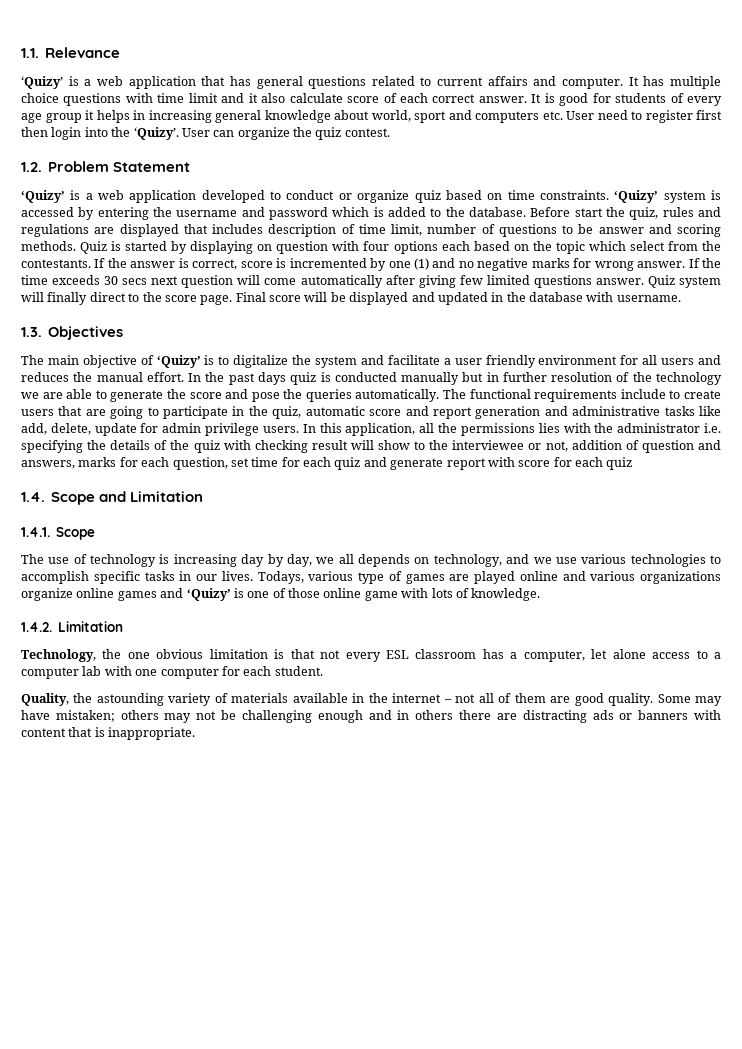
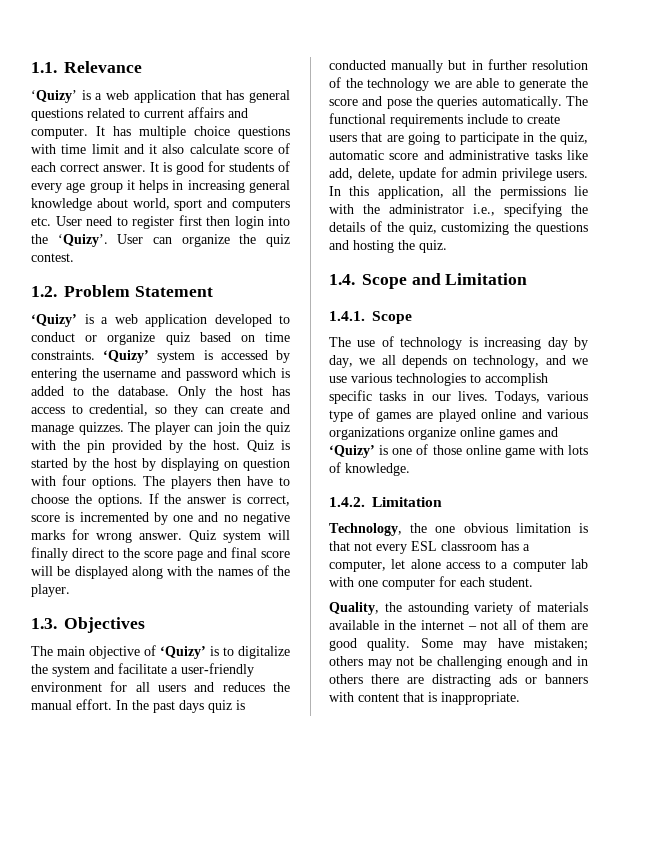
- Before start the quiz, rules and regulations are displayed that includes description of time limit, number of questions to be answer and scoring methods.
+ Only the host has access to credential, so they can create and manage quizzes. The player can join the quiz with the pin provided by the host.
- Quiz is started by displaying on question with four options each based on the topic which select from the contestants.
+ Quiz is started by the host by displaying on question with four options. The players then have to choose the options.
- If the answer is correct, score is incremented by one (1) and no negative marks for wrong answer.
+ If the answer is correct, score is incremented by one and no negative marks for wrong answer.
- If the time exceeds 30 secs next question will come automatically after giving few limited questions answer.
- Quiz system will finally direct to the score page. Final score will be displayed and updated in the database with username.
+ Quiz system will finally direct to the score page and final score will be displayed along with the names of the player.
- The main objective of ‘Quizy’ is to digitalize the system and facilitate a user friendly environment for all users and reduces the manual effort.
+ The main objective of ‘Quizy’ is to digitalize the system and facilitate a user-friendly environment for all users and reduces the manual effort.
- The functional requirements include to create users that are going to participate in the quiz, automatic score and report generation and administrative tasks like add, delete, update for admin privilege users.
+ The functional requirements include to create users that are going to participate in the quiz, automatic score and administrative tasks like add, delete, update for admin privilege users.
- In this application, all the permissions lies with the administrator i.e. specifying the details of the quiz with checking result will show to the interviewee or not, addition of question and answers, marks for each question, set time for each quiz and generate report with score for each quiz
+ In this application, all the permissions lie with the administrator i.e., specifying the details of the quiz, customizing the questions and hosting the quiz.

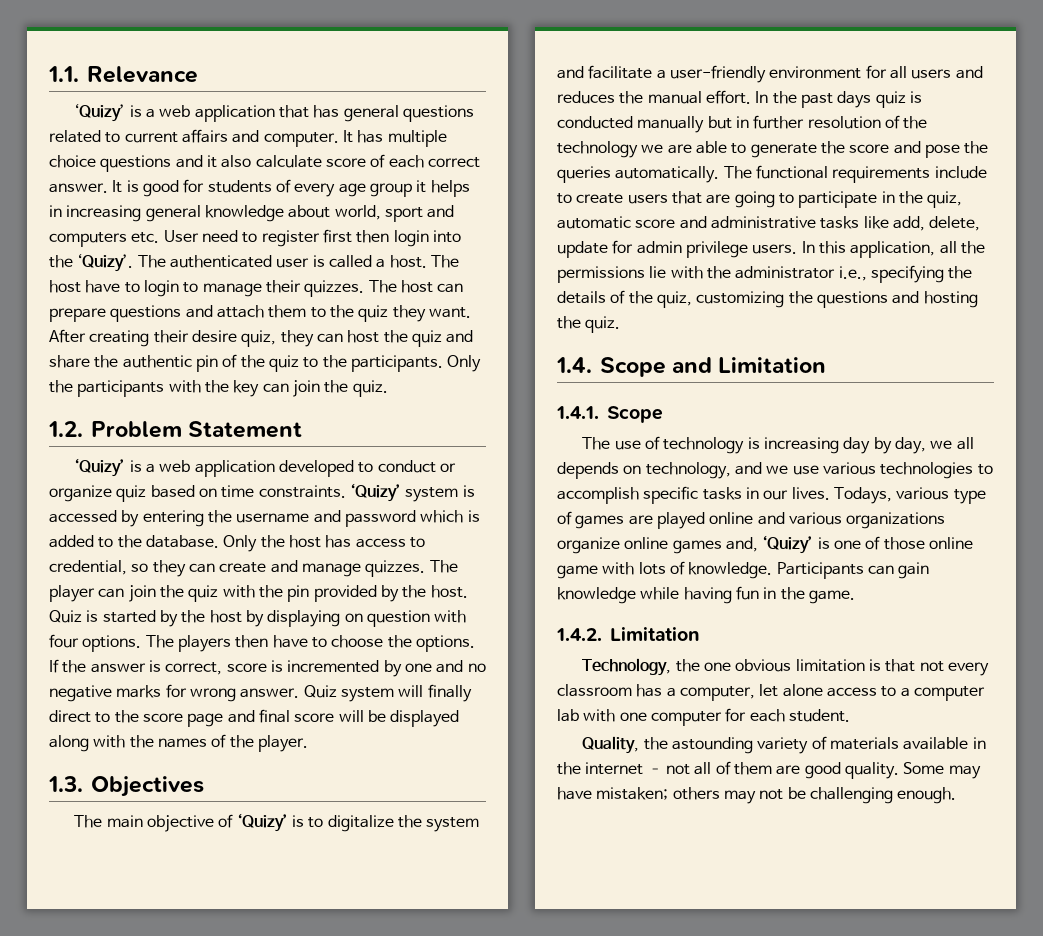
- It has multiple choice questions with time limit and it also calculate score of each correct answer.
+ It has multiple choice questions and it also calculate score of each correct answer.
- User can organize the quiz contest.
+ The authenticated user is called a host. The host have to login to manage their quizzes. The host can prepare questions and attach them to the quiz they want. After creating their desire quiz, they can host the quiz and share the authentic pin of the quiz to the participants. Only the participants with the key can join the quiz.
- Todays, various type of games are played online and various organizations organize online games and ‘Quizy’ is one of those online game with lots of knowledge.
+ Todays, various type of games are played online and various organizations organize online games and, ‘Quizy’ is one of those online game with lots of knowledge. Participants can gain knowledge while having fun in the game.
- Technology, the one obvious limitation is that not every ESL classroom has a computer, let alone access to a computer lab with one computer for each student.
+ Technology, the one obvious limitation is that not every classroom has a computer, let alone access to a computer lab with one computer for each student.
- Some may have mistaken; others may not be challenging enough and in others there are distracting ads or banners with content that is inappropriate.
+ Some may have mistaken; others may not be challenging enough.

